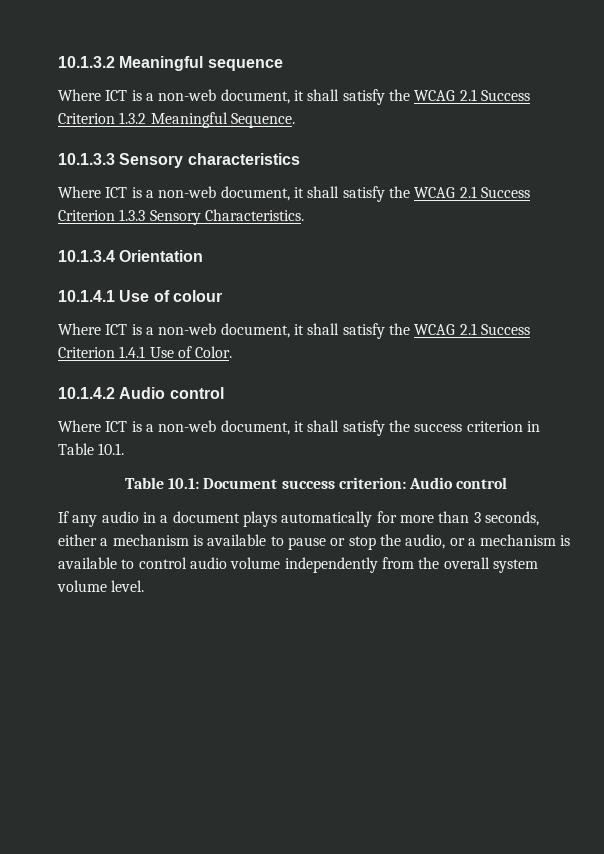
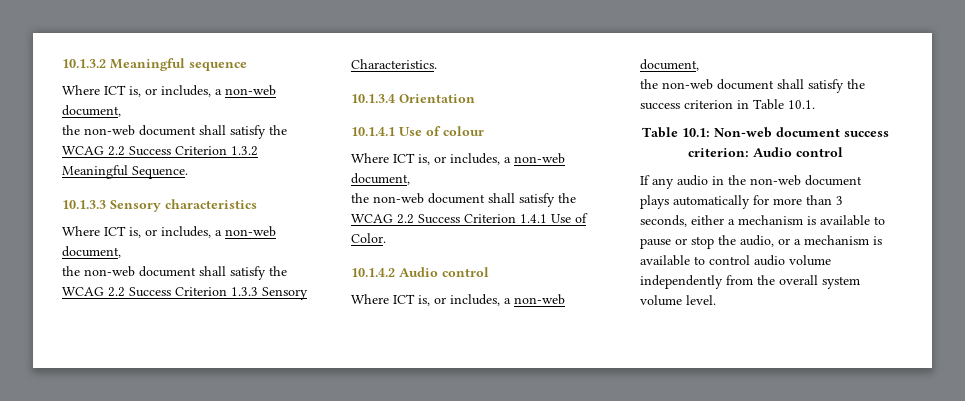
  10.1.3.2 Meaningful sequence
- Where ICT is a non-web document, it shall satisfy the WCAG 2.1 Success Criterion 1.3.2 Meaningful Sequence.
+ Where ICT is, or includes, a non-web document,
+ the non-web document shall satisfy the WCAG 2.2 Success Criterion 1.3.2 Meaningful Sequence.
  10.1.3.3 Sensory characteristics
- Where ICT is a non-web document, it shall satisfy the WCAG 2.1 Success Criterion 1.3.3 Sensory Characteristics.
+ Where ICT is, or includes, a non-web document,
+ the non-web document shall satisfy the WCAG 2.2 Success Criterion 1.3.3 Sensory Characteristics.
  10.1.4.1 Use of colour
- Where ICT is a non-web document, it shall satisfy the WCAG 2.1 Success Criterion 1.4.1 Use of Color.
+ Where ICT is, or includes, a non-web document,
+ the non-web document shall satisfy the WCAG 2.2 Success Criterion 1.4.1 Use of Color.
  10.1.4.2 Audio control
- Where ICT is a non-web document, it shall satisfy the success criterion in Table 10.1.
+ Where ICT is, or includes, a non-web document,
+ the non-web document shall satisfy the success criterion in Table 10.1.
- Table 10.1: Document success criterion: Audio control
+ Table 10.1: Non-web document success criterion: Audio control
- If any audio in a document plays automatically for more than 3 seconds, either a mechanism is available to pause or stop the audio, or a mechanism is available to control audio volume independently from the overall system volume level.
+ If any audio in the non-web document plays automatically for more than 3 seconds, either a mechanism is available to pause or stop the audio, or a mechanism is available to control audio volume independently from the overall system volume level.

